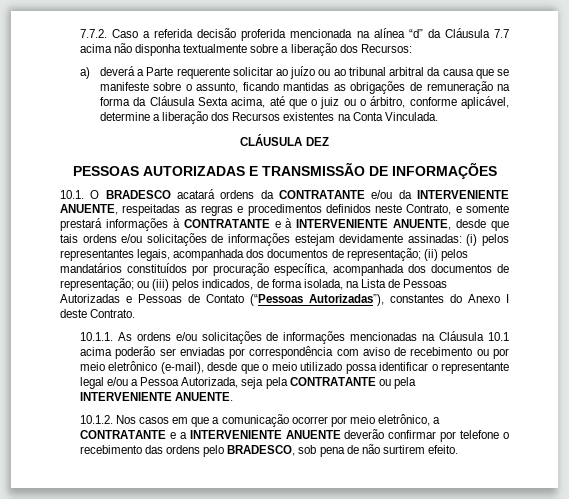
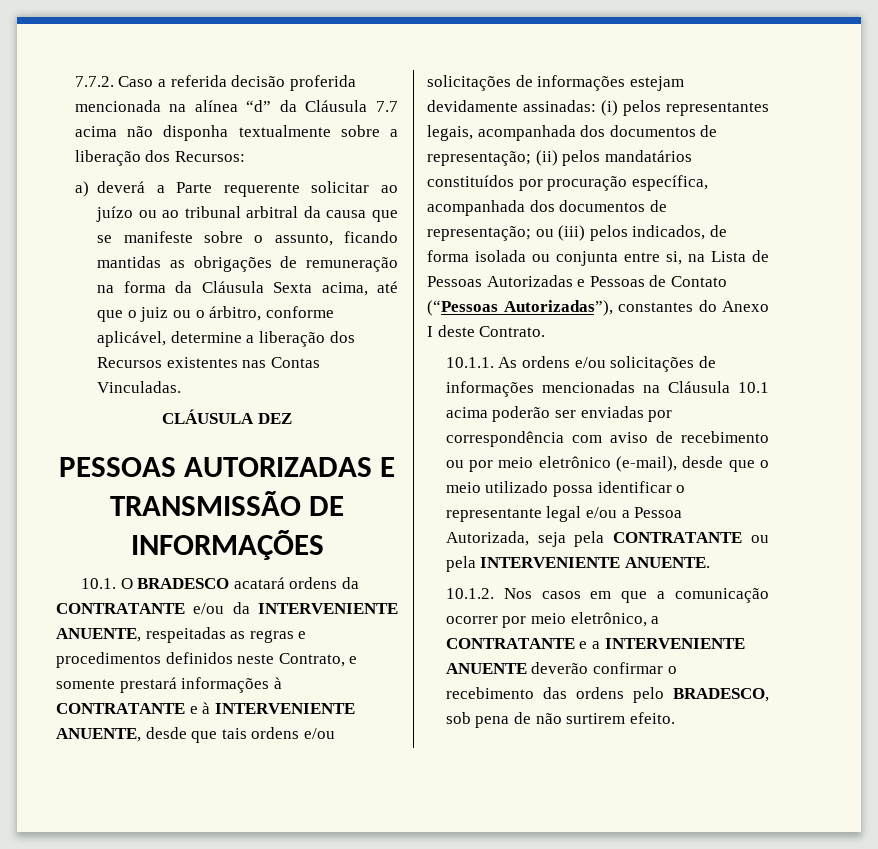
- a) deverá a Parte requerente solicitar ao juízo ou ao tribunal arbitral da causa que se manifeste sobre o assunto, ficando mantidas as obrigações de remuneração na forma da Cláusula Sexta acima, até que o juiz ou o árbitro, conforme aplicável, determine a liberação dos Recursos existentes na Conta Vinculada.
+ a) deverá a Parte requerente solicitar ao juízo ou ao tribunal arbitral da causa que se manifeste sobre o assunto, ficando mantidas as obrigações de remuneração na forma da Cláusula Sexta acima, até que o juiz ou o árbitro, conforme aplicável, determine a liberação dos Recursos existentes nas Contas Vinculadas.
- ou (iii) pelos indicados, de forma isolada, na Lista de Pessoas Autorizadas e Pessoas de Contato (“Pessoas Autorizadas”), constantes do Anexo I deste Contrato.
+ ou (iii) pelos indicados, de forma isolada ou conjunta entre si, na Lista de Pessoas Autorizadas e Pessoas de Contato (“Pessoas Autorizadas”), constantes do Anexo I deste Contrato.
- 10.1.2. Nos casos em que a comunicação ocorrer por meio eletrônico, a CONTRATANTE e a INTERVENIENTE ANUENTE deverão confirmar por telefone o recebimento das ordens pelo BRADESCO, sob pena de não surtirem efeito.
+ 10.1.2. Nos casos em que a comunicação ocorrer por meio eletrônico, a CONTRATANTE e a INTERVENIENTE ANUENTE deverão confirmar o recebimento das ordens pelo BRADESCO, sob pena de não surtirem efeito.

